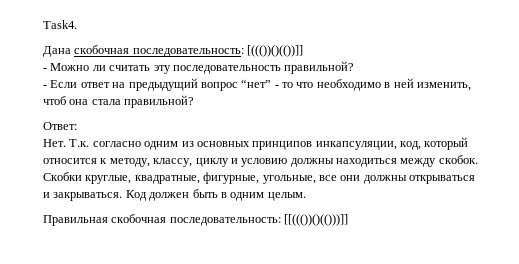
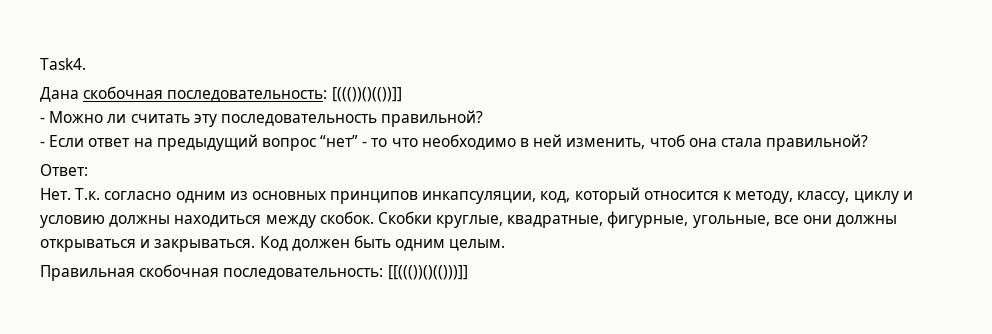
- Код должен быть в одним целым.
+ Код должен быть одним целым.

